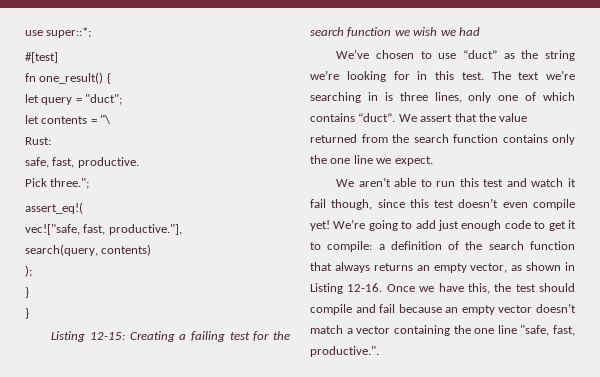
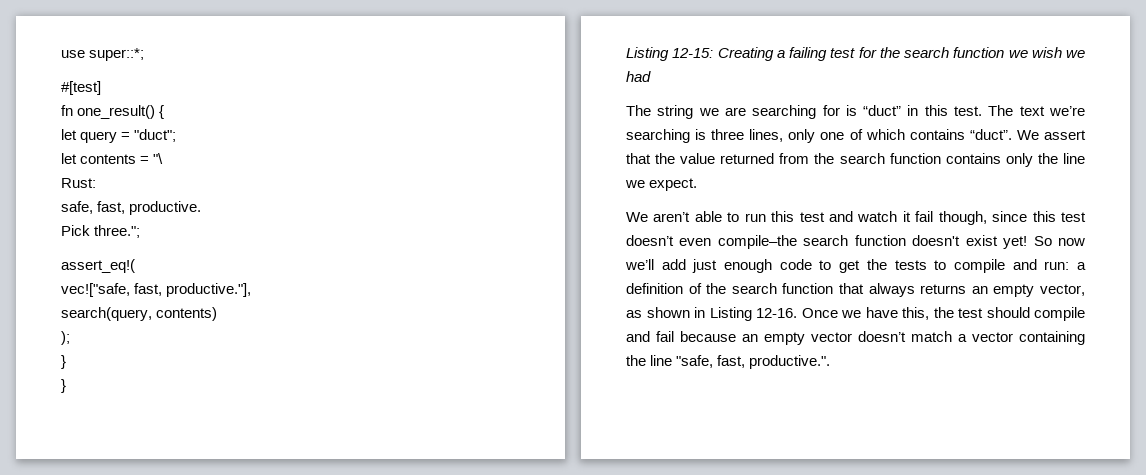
- We’ve chosen to use “duct” as the string we’re looking for in this test.
+ The string we are searching for is “duct” in this test.
- The text we’re searching in is three lines, only one of which contains “duct”.
+ The text we’re searching is three lines, only one of which contains “duct”.
- We assert that the value returned from the search function contains only the one line we expect.
+ We assert that the value returned from the search function contains only the line we expect.
- We aren’t able to run this test and watch it fail though, since this test doesn’t even compile yet! We’re going to add just enough code to get it to compile: a definition of the search function that always returns an empty vector, as shown in Listing 12-16.
+ We aren’t able to run this test and watch it fail though, since this test doesn’t even compile–the search function doesn't exist yet! So now we’ll add just enough code to get the tests to compile and run: a definition of the search function that always returns an empty vector, as shown in Listing 12-16.
- Once we have this, the test should compile and fail because an empty vector doesn’t match a vector containing the one line "safe, fast, productive.".
+ Once we have this, the test should compile and fail because an empty vector doesn’t match a vector containing the line "safe, fast, productive.".

